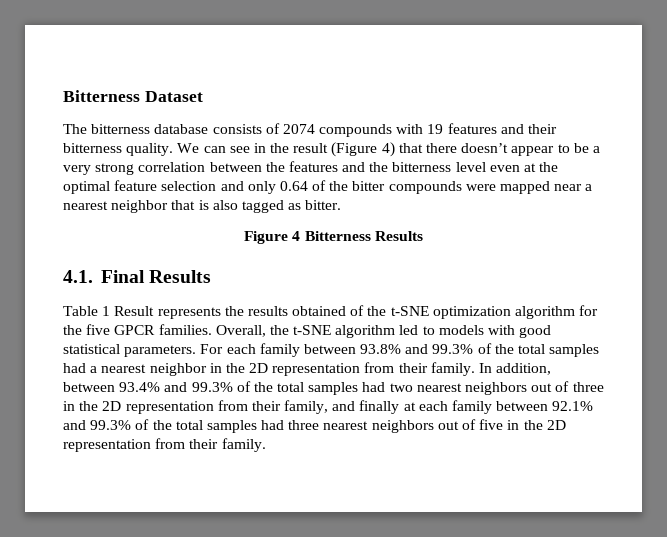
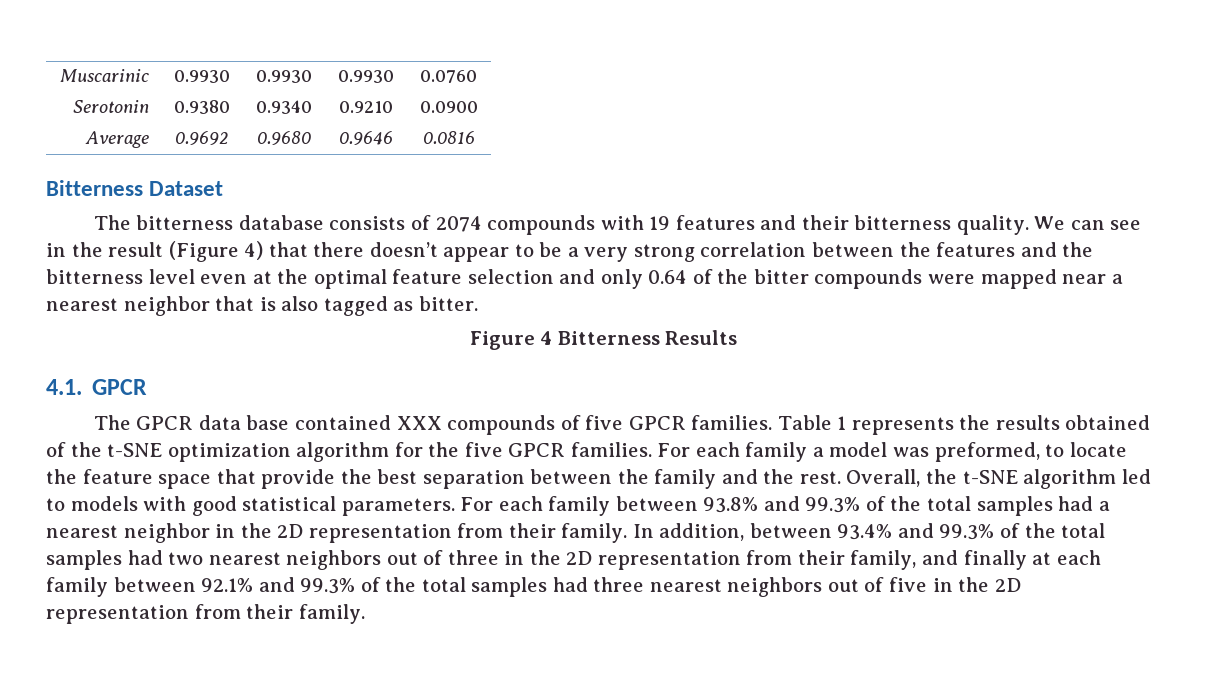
+ Muscarinic | 0.9930 | 0.9930 | 0.9930 | 0.0760
+ Serotonin | 0.9380 | 0.9340 | 0.9210 | 0.0900
+ Average | 0.9692 | 0.9680 | 0.9646 | 0.0816
- 4.1. Final Results
- Table 1 Result represents the results obtained of the t-SNE optimization algorithm for the five GPCR families.
+ 4.1. GPCR
+ The GPCR data base contained XXX compounds of five GPCR families. Table 1 represents the results obtained of the t-SNE optimization algorithm for the five GPCR families.
+ For each family a model was preformed, to locate the feature space that provide the best separation between the family and the rest.

